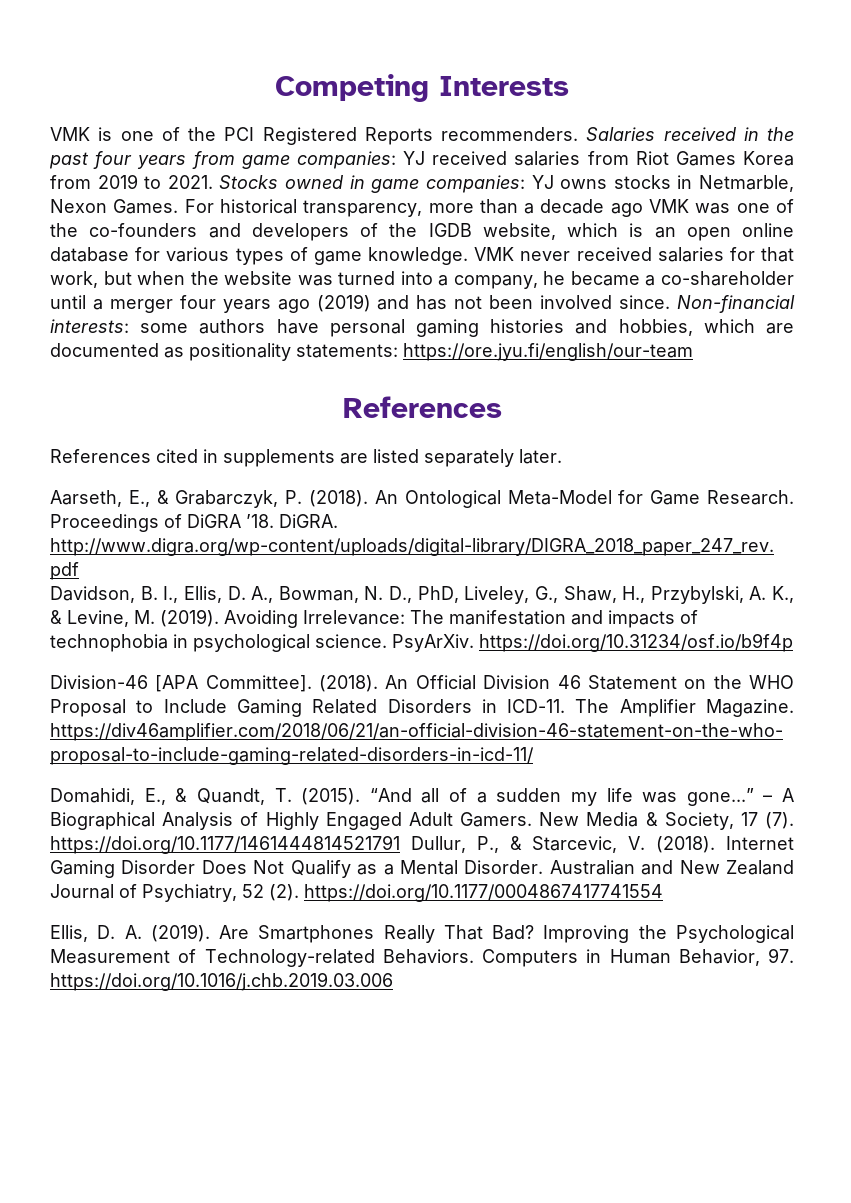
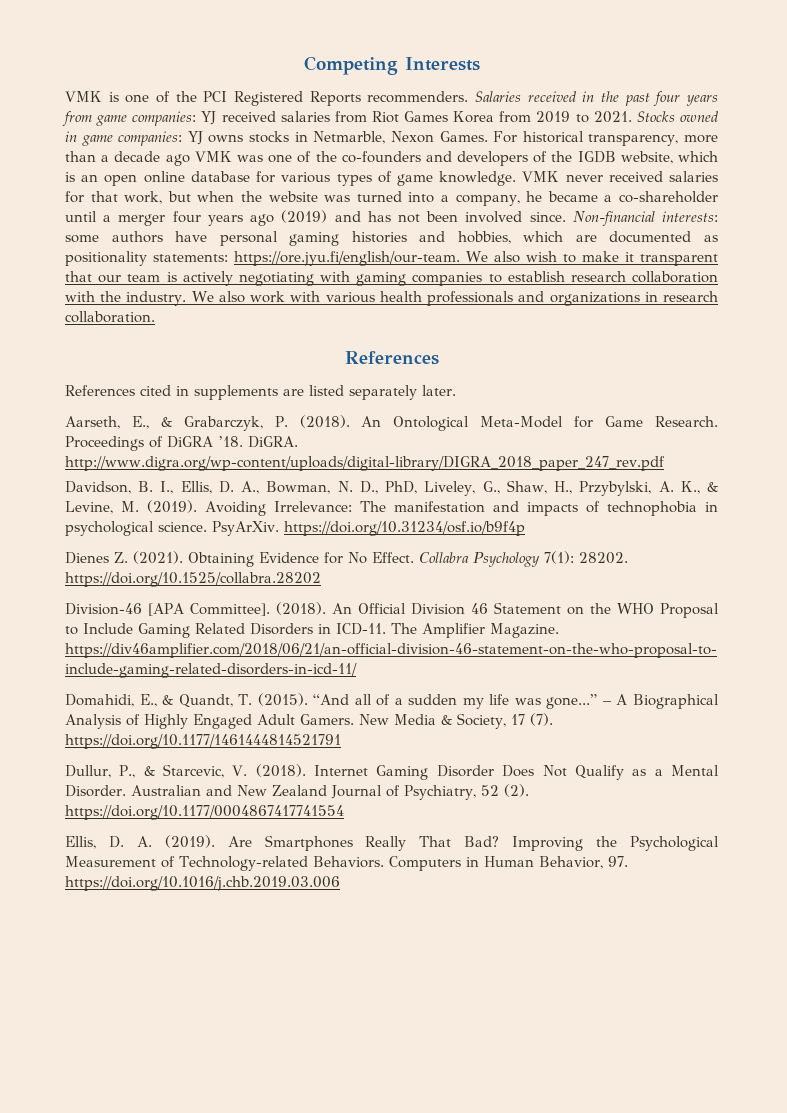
- Non-financial interests: some authors have personal gaming histories and hobbies, which are documented as positionality statements: https://ore.jyu.fi/english/our-team
+ Non-financial interests: some authors have personal gaming histories and hobbies, which are documented as positionality statements: https://ore.jyu.fi/english/our-team. We also wish to make it transparent that our team is actively negotiating with gaming companies to establish research collaboration with the industry. We also work with various health professionals and organizations in research collaboration.
+ Dienes Z. (2021). Obtaining Evidence for No Effect. Collabra Psychology 7(1): 28202. https://doi.org/10.1525/collabra.28202
- New Media & Society, 17 (7). https://doi.org/10.1177/1461444814521791 Dullur, P., & Starcevic, V. (2018).
+ New Media & Society, 17 (7). https://doi.org/10.1177/1461444814521791
+ Dullur, P., & Starcevic, V. (2018).

